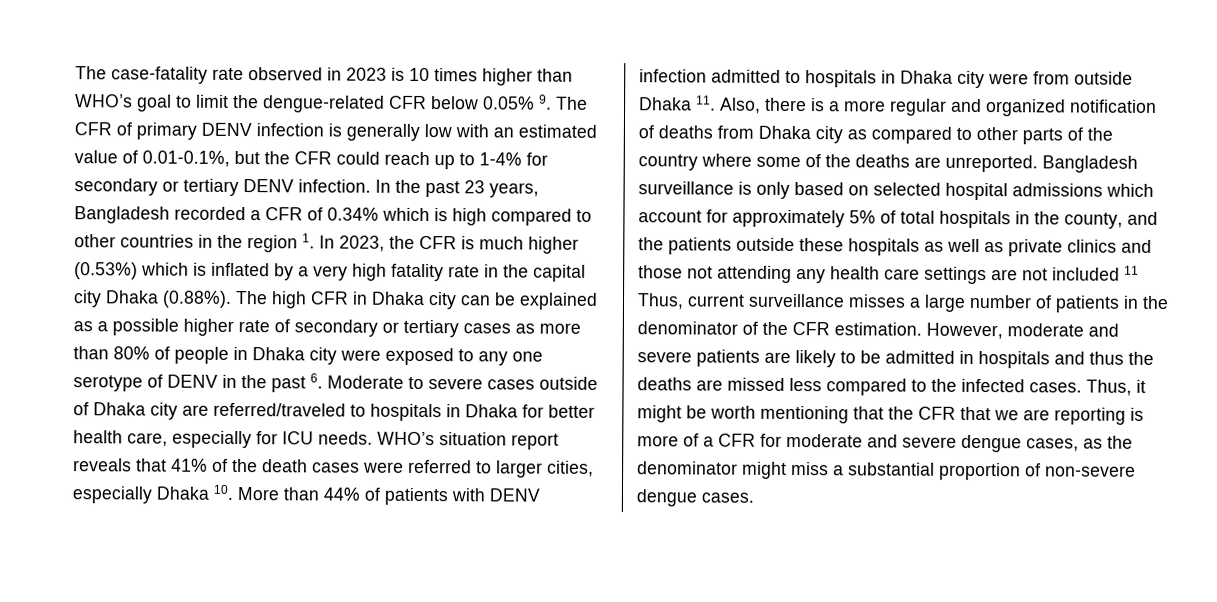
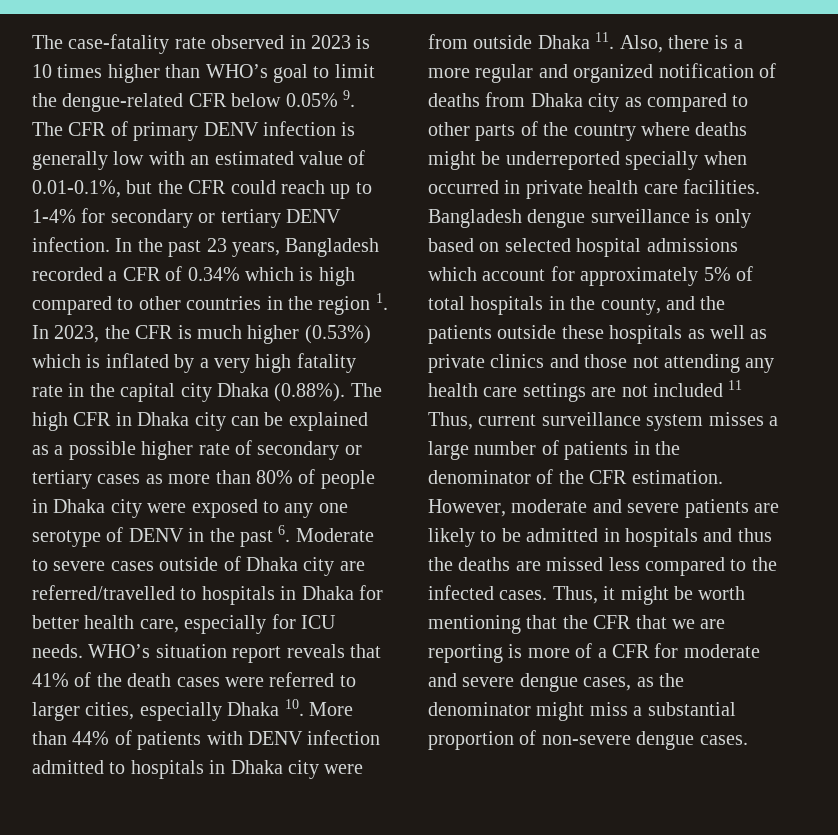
- In the past 23 years, Bangladesh recorded a CFR of 0.34% which is high compared to other countries in the region 1. In 2023, the CFR is much higher (0.53%) which is inflated by a very high fatality rate in the capital city Dhaka (0.88%). The high CFR in Dhaka city can be explained as a possible higher rate of secondary or tertiary cases as more than 80% of people in Dhaka city were exposed to any one serotype of DENV in the past 6. Moderate to severe cases outside of Dhaka city are referred/traveled to hospitals in Dhaka for better health care, especially for ICU needs.
+ In the past 23 years, Bangladesh recorded a CFR of 0.34% which is high compared to other countries in the region 1. In 2023, the CFR is much higher (0.53%) which is inflated by a very high fatality rate in the capital city Dhaka (0.88%). The high CFR in Dhaka city can be explained as a possible higher rate of secondary or tertiary cases as more than 80% of people in Dhaka city were exposed to any one serotype of DENV in the past 6. Moderate to severe cases outside of Dhaka city are referred/travelled to hospitals in Dhaka for better health care, especially for ICU needs.
- WHO’s situation report reveals that 41% of the death cases were referred to larger cities, especially Dhaka 10. More than 44% of patients with DENV infection admitted to hospitals in Dhaka city were from outside Dhaka 11. Also, there is a more regular and organized notification of deaths from Dhaka city as compared to other parts of the country where some of the deaths are unreported. Bangladesh surveillance is only based on selected hospital admissions which account for approximately 5% of total hospitals in the county, and the patients outside these hospitals as well as private clinics and those not attending any health care settings are not included 11 Thus, current surveillance misses a large number of patients in the denominator of the CFR estimation.
+ WHO’s situation report reveals that 41% of the death cases were referred to larger cities, especially Dhaka 10. More than 44% of patients with DENV infection admitted to hospitals in Dhaka city were from outside Dhaka 11. Also, there is a more regular and organized notification of deaths from Dhaka city as compared to other parts of the country where deaths might be underreported specially when occurred in private health care facilities. Bangladesh dengue surveillance is only based on selected hospital admissions which account for approximately 5% of total hospitals in the county, and the patients outside these hospitals as well as private clinics and those not attending any health care settings are not included 11 Thus, current surveillance system misses a large number of patients in the denominator of the CFR estimation.

